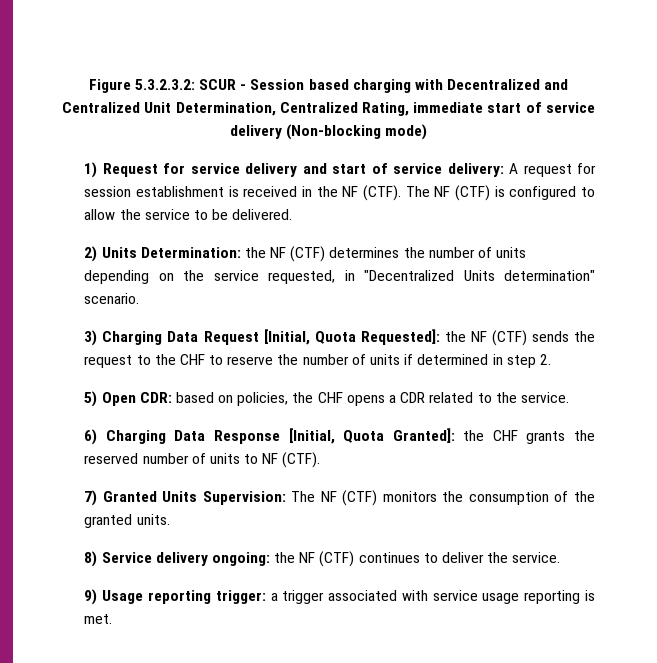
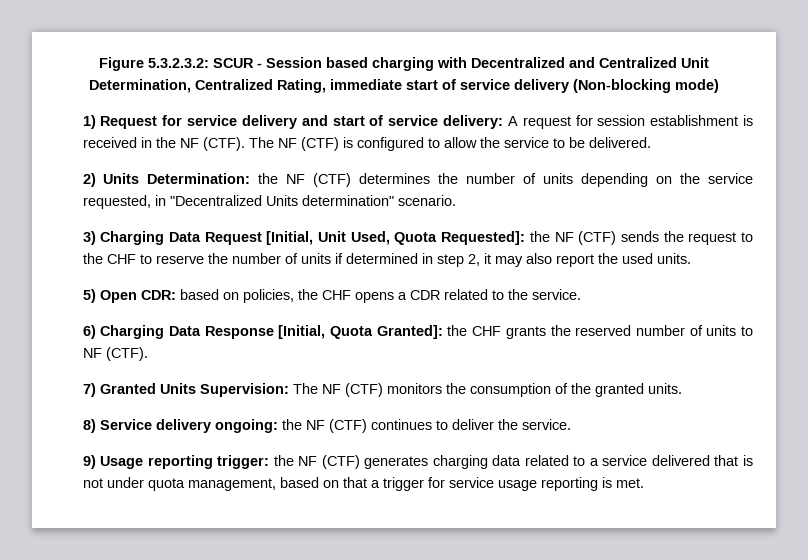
- 3) Charging Data Request [Initial, Quota Requested]: the NF (CTF) sends the request to the CHF to reserve the number of units if determined in step 2.
+ 3) Charging Data Request [Initial, Unit Used, Quota Requested]: the NF (CTF) sends the request to the CHF to reserve the number of units if determined in step 2, it may also report the used units.
- 9) Usage reporting trigger: a trigger associated with service usage reporting is met.
+ 9) Usage reporting trigger: the NF (CTF) generates charging data related to a service delivered that is not under quota management, based on that a trigger for service usage reporting is met.

